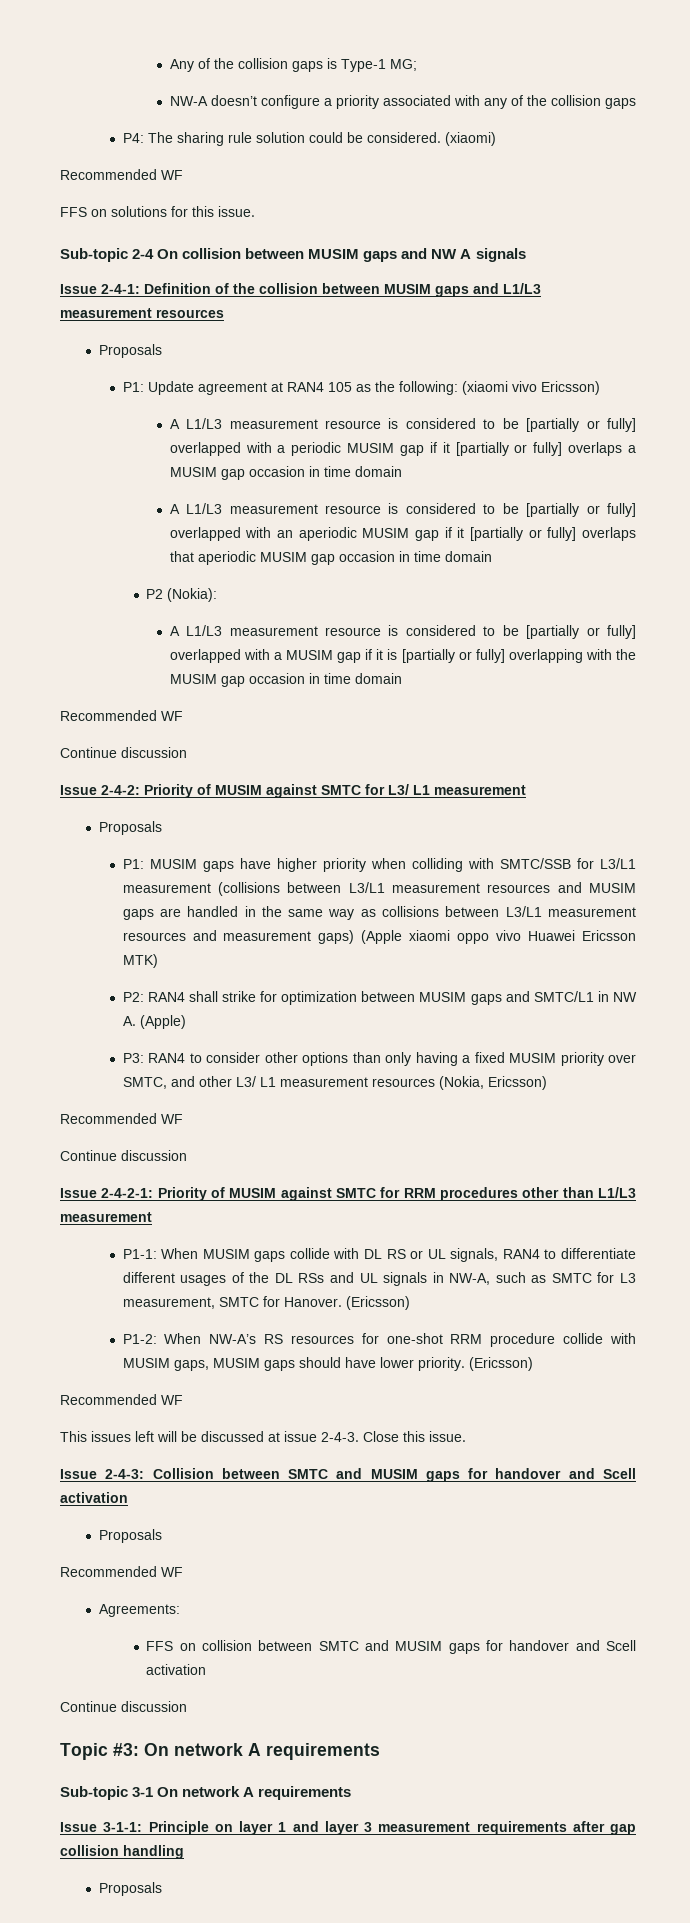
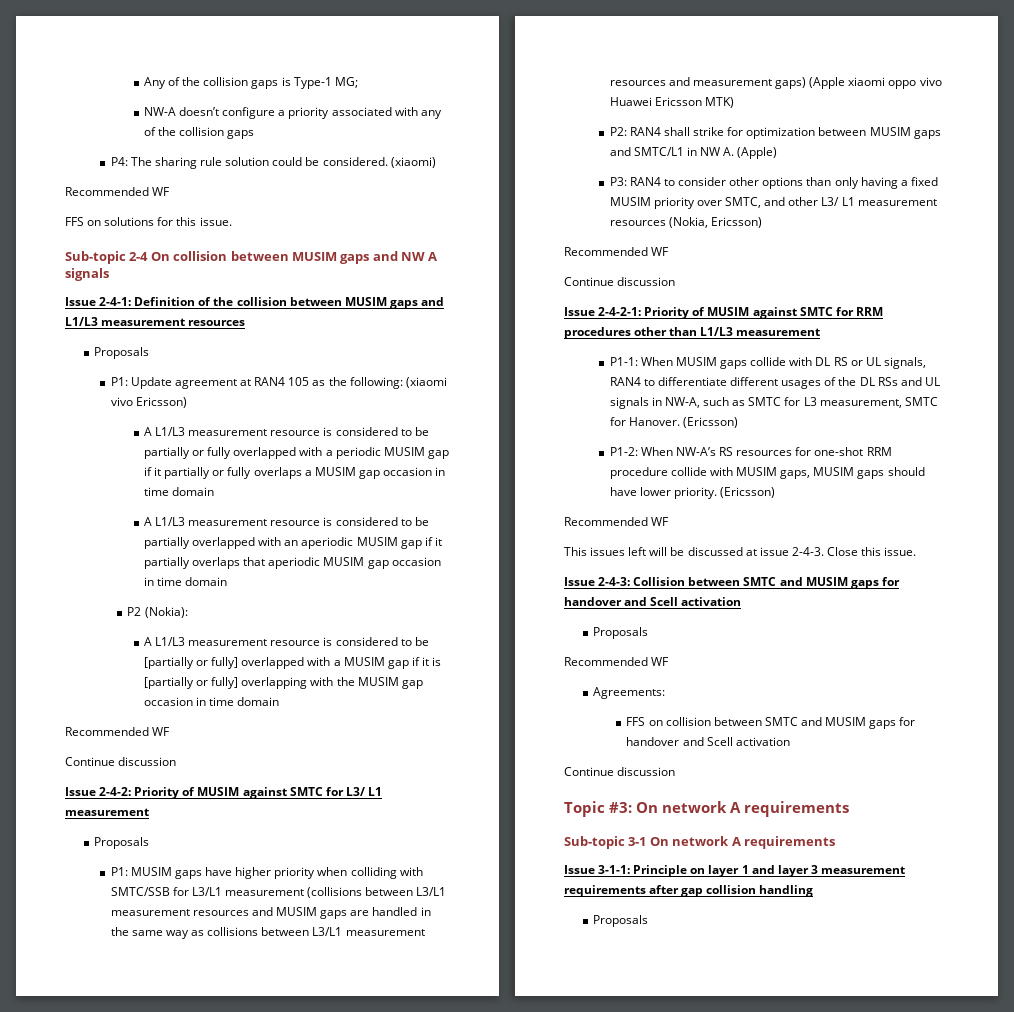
- A L1/L3 measurement resource is considered to be [partially or fully] overlapped with a periodic MUSIM gap if it [partially or fully] overlaps a MUSIM gap occasion in time domain
+ A L1/L3 measurement resource is considered to be partially or fully overlapped with a periodic MUSIM gap if it partially or fully overlaps a MUSIM gap occasion in time domain
- A L1/L3 measurement resource is considered to be [partially or fully] overlapped with an aperiodic MUSIM gap if it [partially or fully] overlaps that aperiodic MUSIM gap occasion in time domain
+ A L1/L3 measurement resource is considered to be partially overlapped with an aperiodic MUSIM gap if it partially overlaps that aperiodic MUSIM gap occasion in time domain

